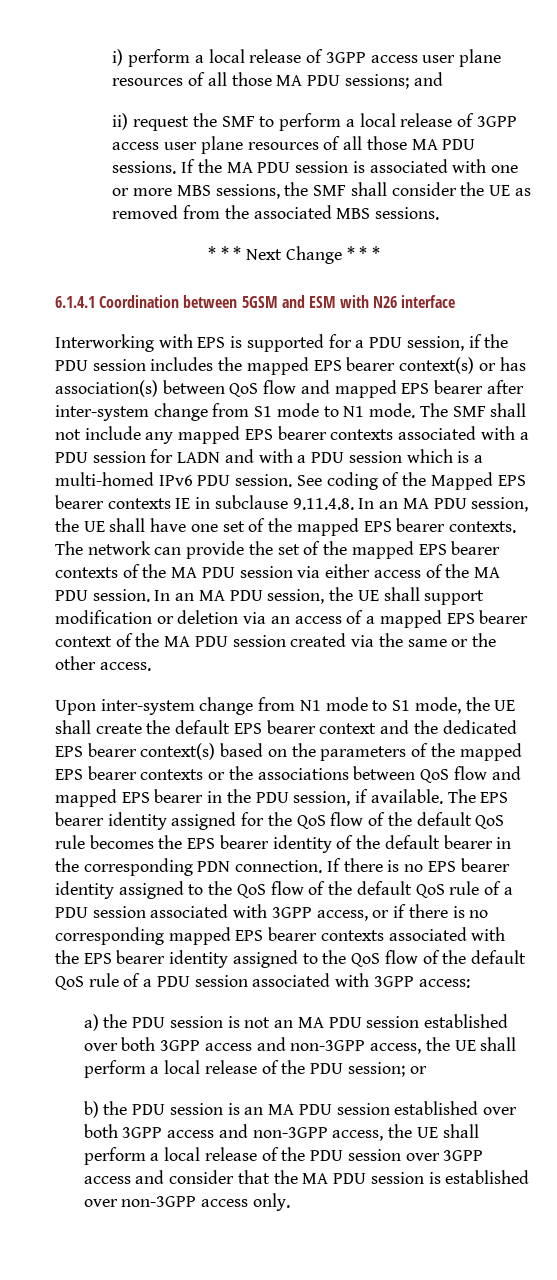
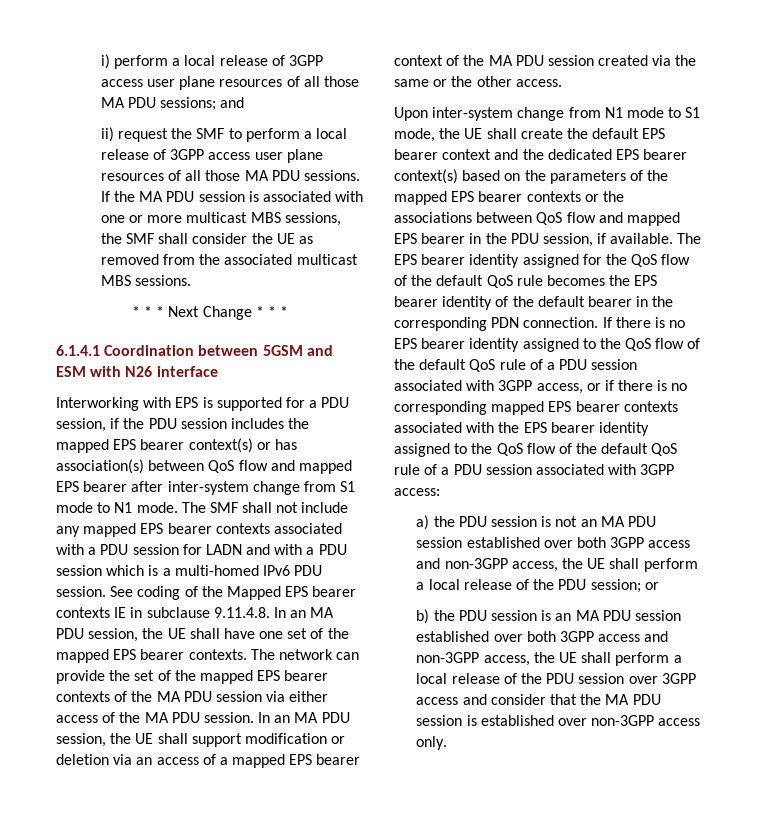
- If the MA PDU session is associated with one or more MBS sessions, the SMF shall consider the UE as removed from the associated MBS sessions.
+ If the MA PDU session is associated with one or more multicast MBS sessions, the SMF shall consider the UE as removed from the associated multicast MBS sessions.

